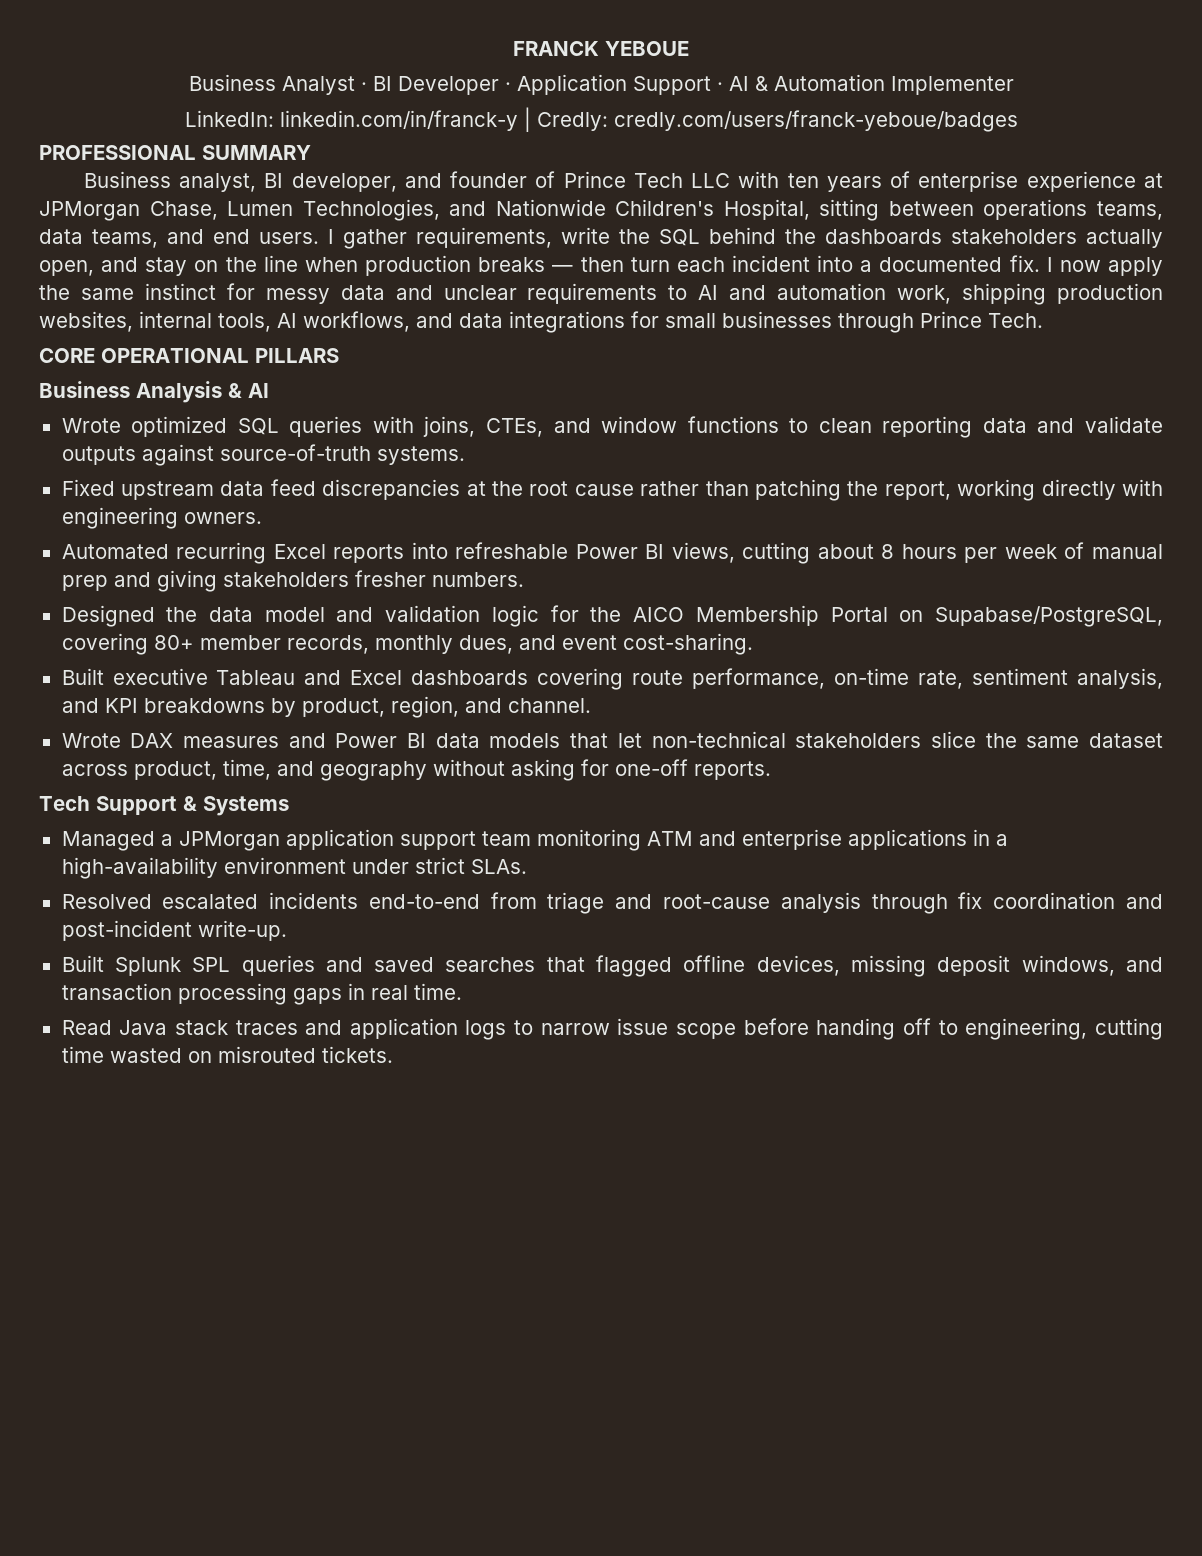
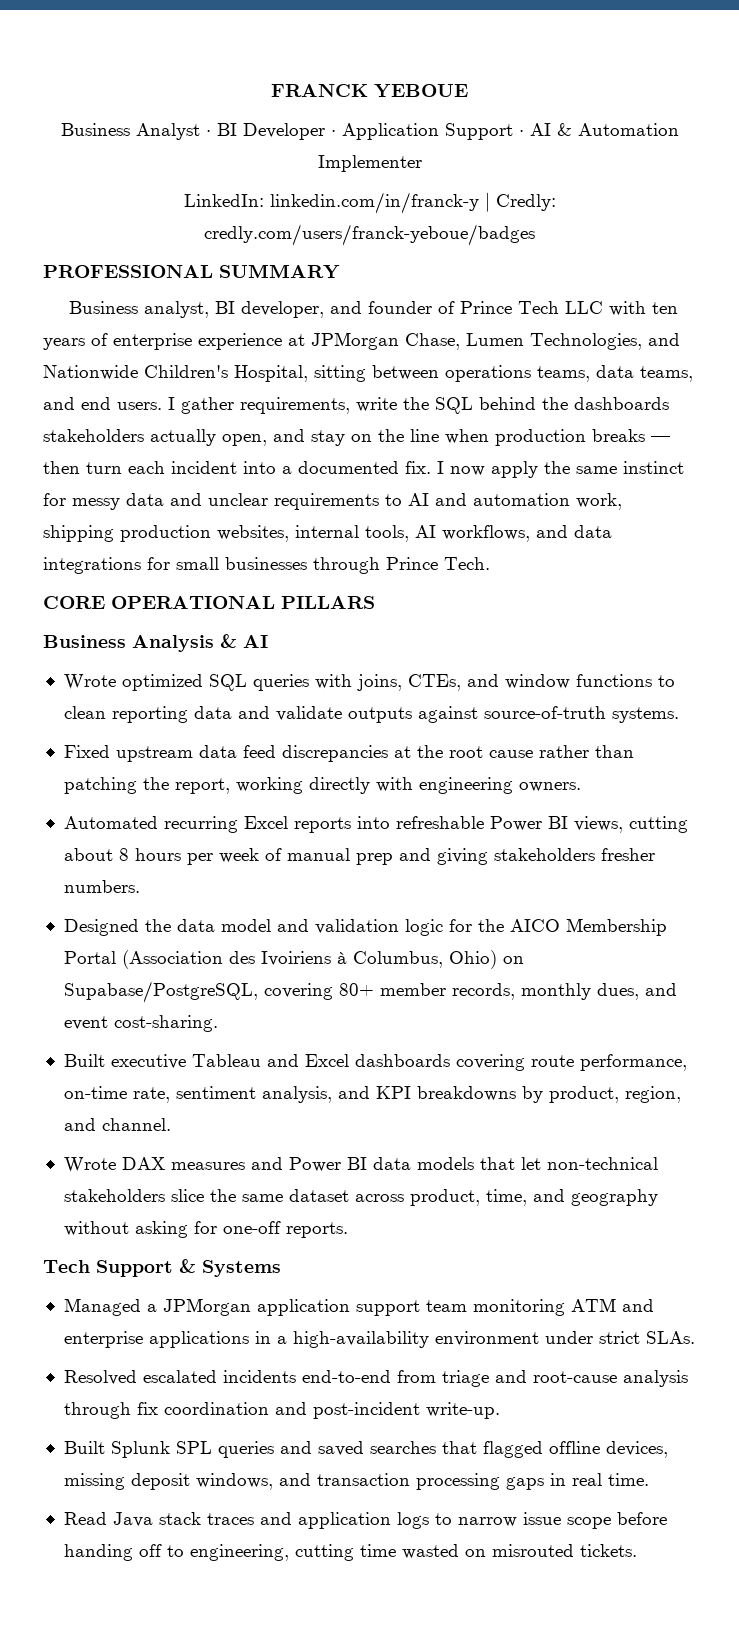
- Designed the data model and validation logic for the AICO Membership Portal on Supabase/PostgreSQL, covering 80+ member records, monthly dues, and event cost-sharing.
+ Designed the data model and validation logic for the AICO Membership Portal (Association des Ivoiriens à Columbus, Ohio) on Supabase/PostgreSQL, covering 80+ member records, monthly dues, and event cost-sharing.

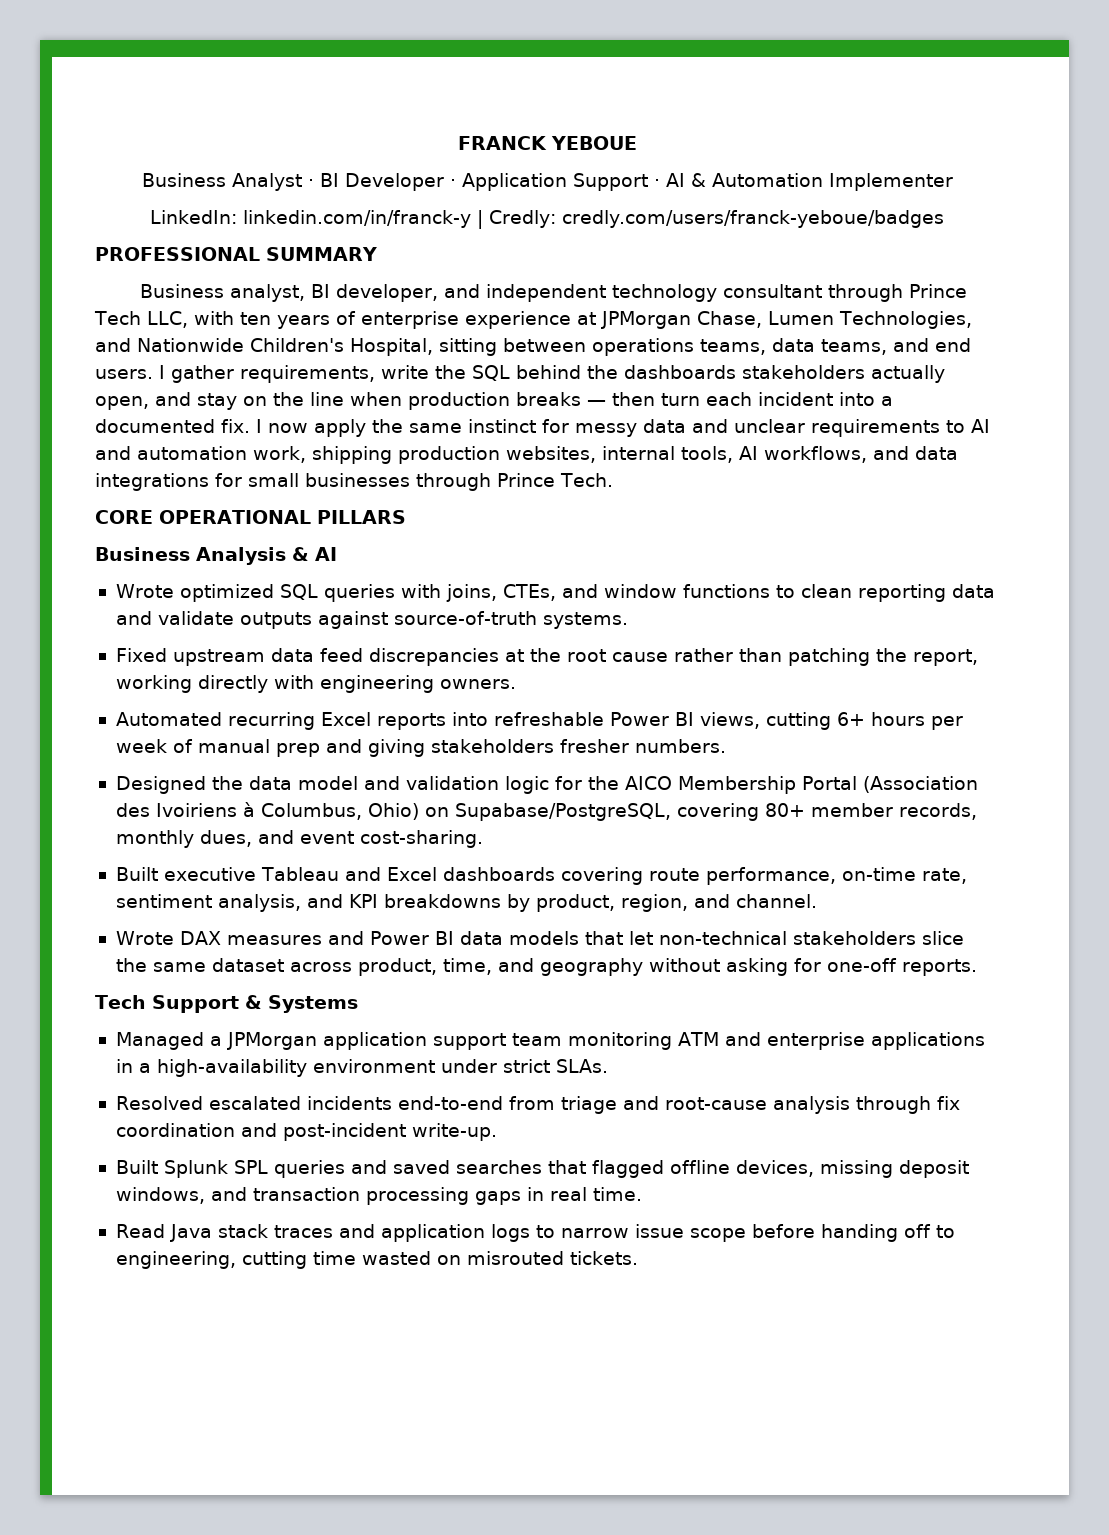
- Business analyst, BI developer, and founder of Prince Tech LLC with ten years of enterprise experience at JPMorgan Chase, Lumen Technologies, and Nationwide Children's Hospital, sitting between operations teams, data teams, and end users.
+ Business analyst, BI developer, and independent technology consultant through Prince Tech LLC, with ten years of enterprise experience at JPMorgan Chase, Lumen Technologies, and Nationwide Children's Hospital, sitting between operations teams, data teams, and end users.
- Automated recurring Excel reports into refreshable Power BI views, cutting about 8 hours per week of manual prep and giving stakeholders fresher numbers.
+ Automated recurring Excel reports into refreshable Power BI views, cutting 6+ hours per week of manual prep and giving stakeholders fresher numbers.

